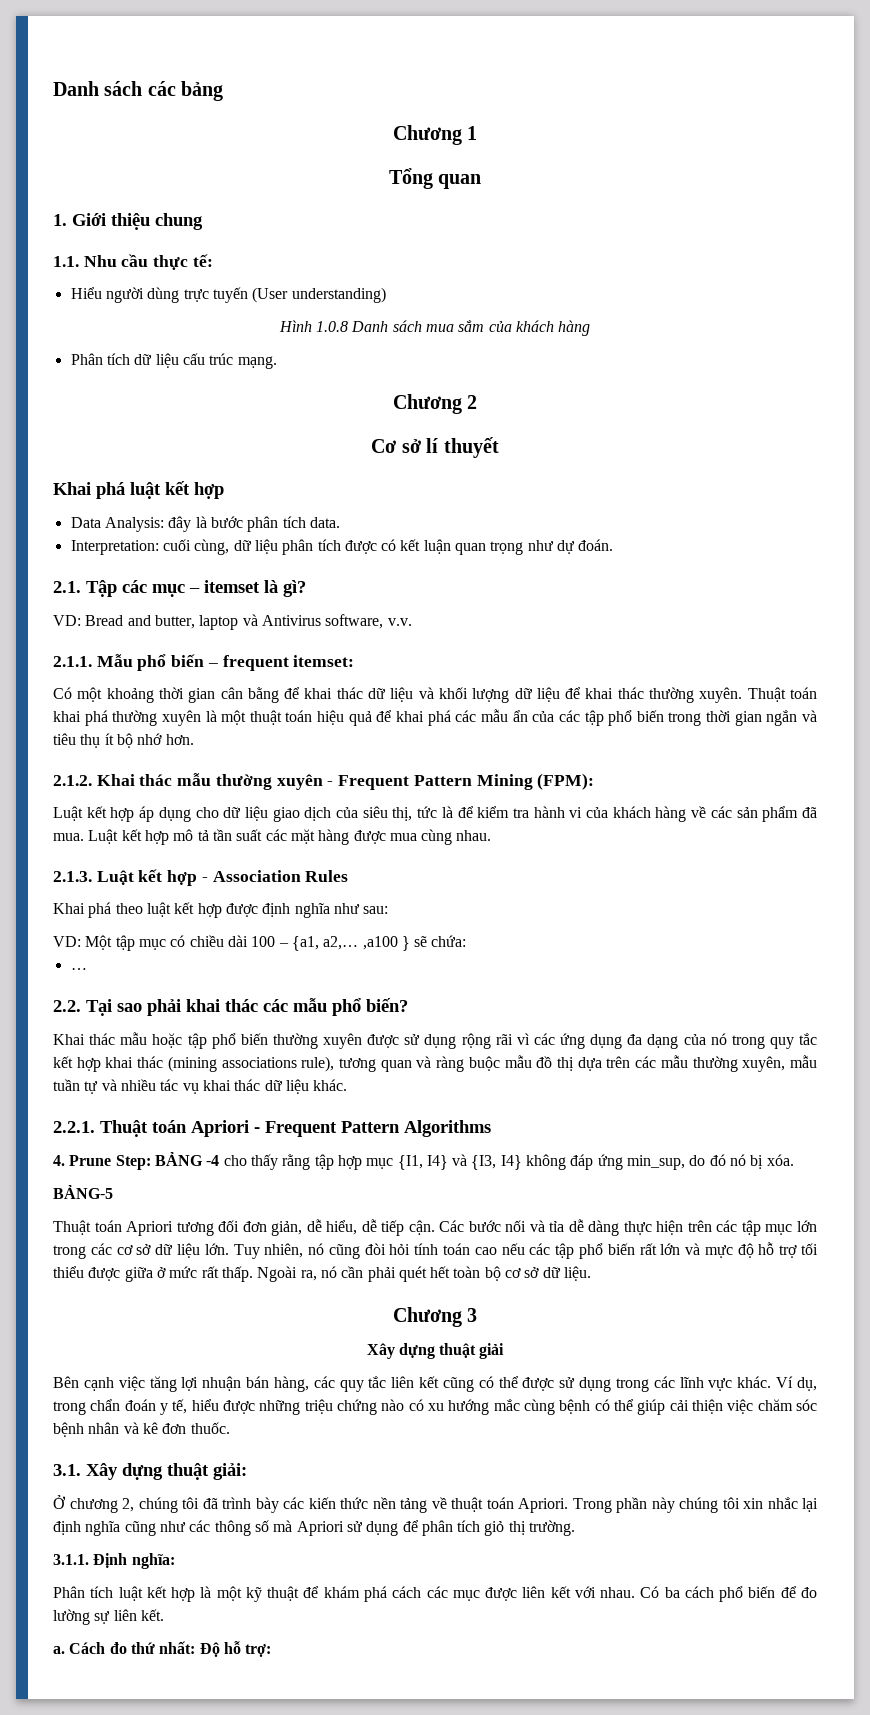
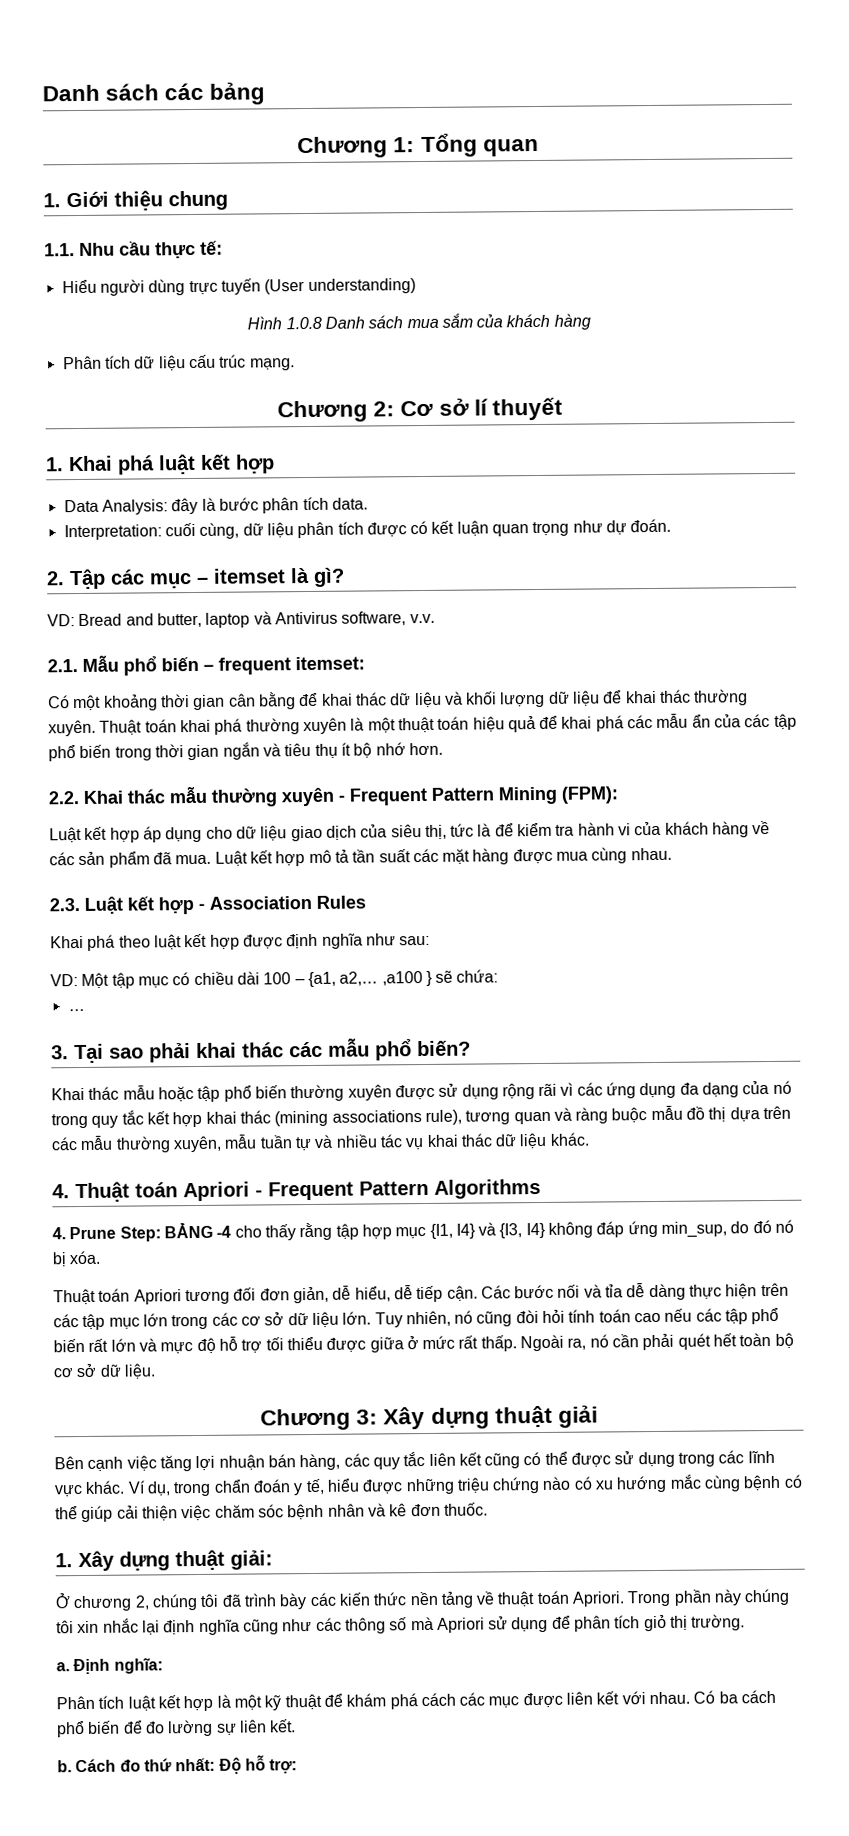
- Chương 1
- Tổng quan
+ Chương 1: Tổng quan
- Chương 2
- Cơ sở lí thuyết
+ Chương 2: Cơ sở lí thuyết
- Khai phá luật kết hợp
+ 1. Khai phá luật kết hợp
- 2.1. Tập các mục – itemset là gì?
+ 2. Tập các mục – itemset là gì?
- 2.1.1. Mẫu phổ biến – frequent itemset:
+ 2.1. Mẫu phổ biến – frequent itemset:
- 2.1.2. Khai thác mẫu thường xuyên - Frequent Pattern Mining (FPM):
+ 2.2. Khai thác mẫu thường xuyên - Frequent Pattern Mining (FPM):
- 2.1.3. Luật kết hợp - Association Rules
+ 2.3. Luật kết hợp - Association Rules
- 2.2. Tại sao phải khai thác các mẫu phổ biến?
+ 3. Tại sao phải khai thác các mẫu phổ biến?
- 2.2.1. Thuật toán Apriori - Frequent Pattern Algorithms
+ 4. Thuật toán Apriori - Frequent Pattern Algorithms
- BẢNG-5
- Chương 3
- Xây dựng thuật giải
+ Chương 3: Xây dựng thuật giải
- 3.1. Xây dựng thuật giải:
+ 1. Xây dựng thuật giải:
- 3.1.1. Định nghĩa:
+ a. Định nghĩa:
- a.
+ b.

